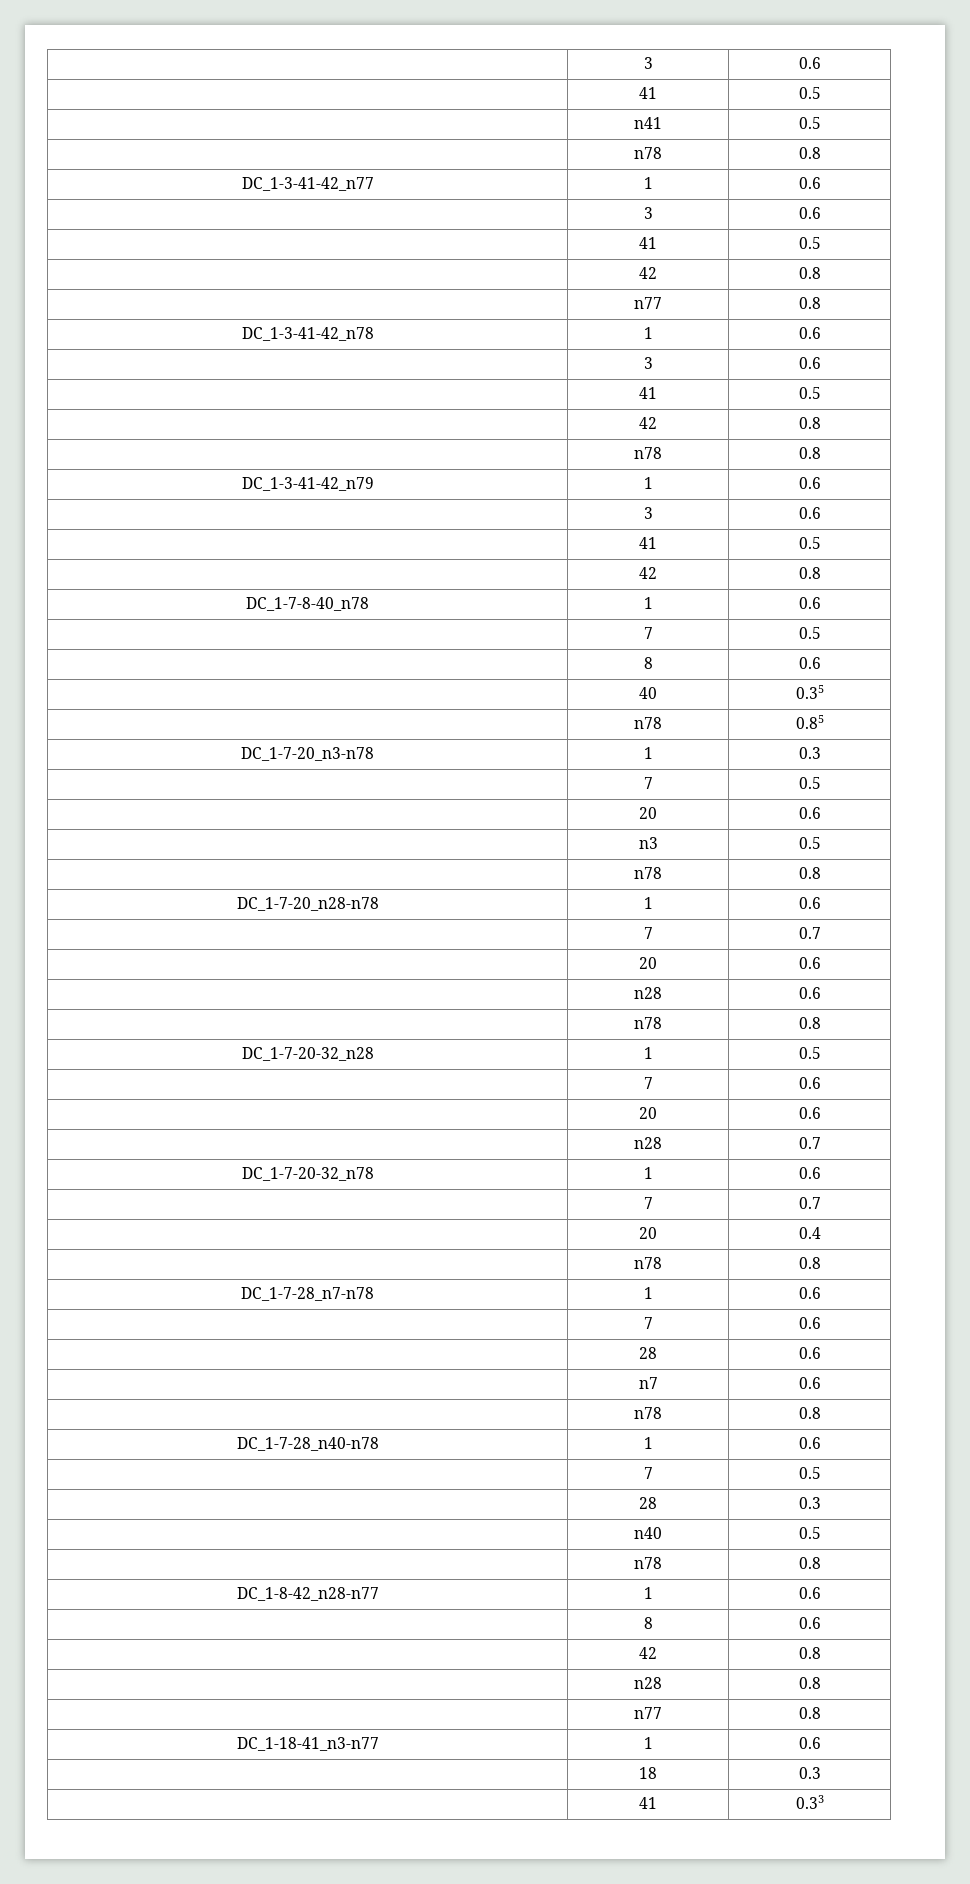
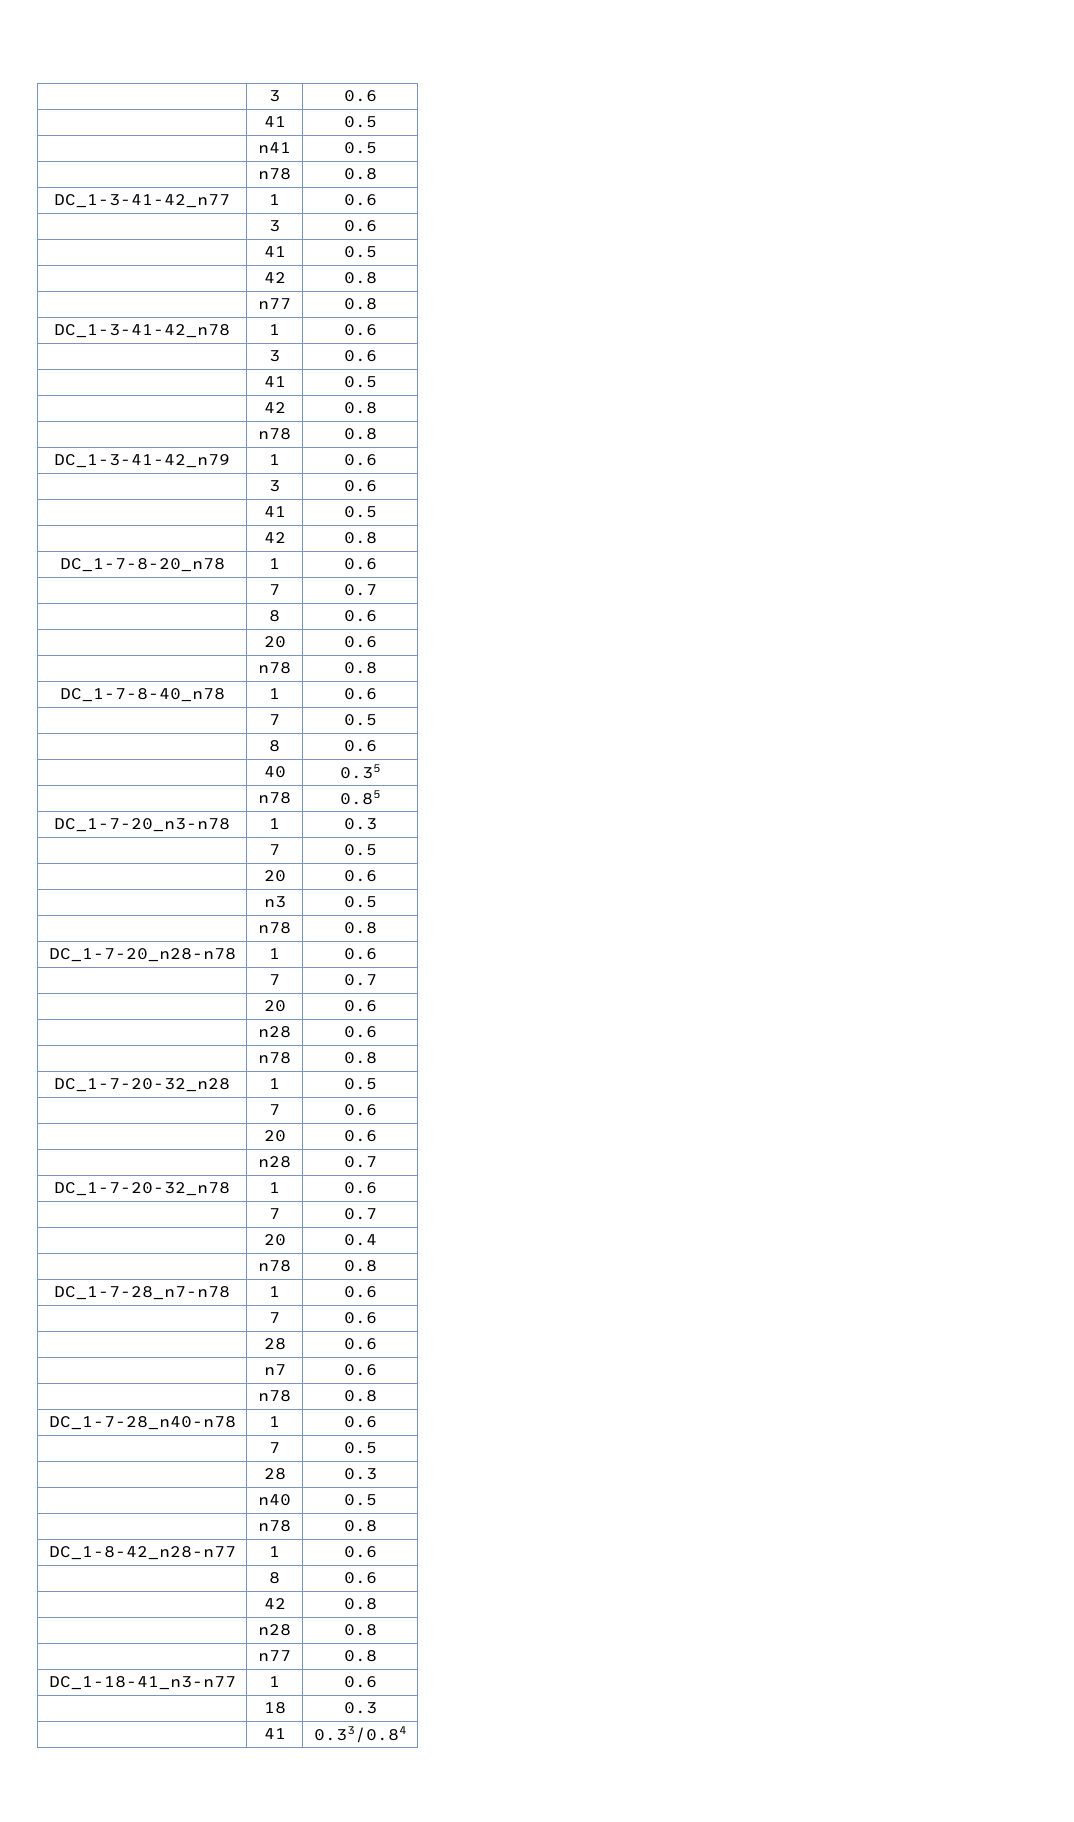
+ DC_1-7-8-20_n78 | 1 | 0.6
+ | 7 | 0.7
+ | 8 | 0.6
+ | 20 | 0.6
+ | n78 | 0.8
- | 41 | 0.33
+ | 41 | 0.33/0.84

